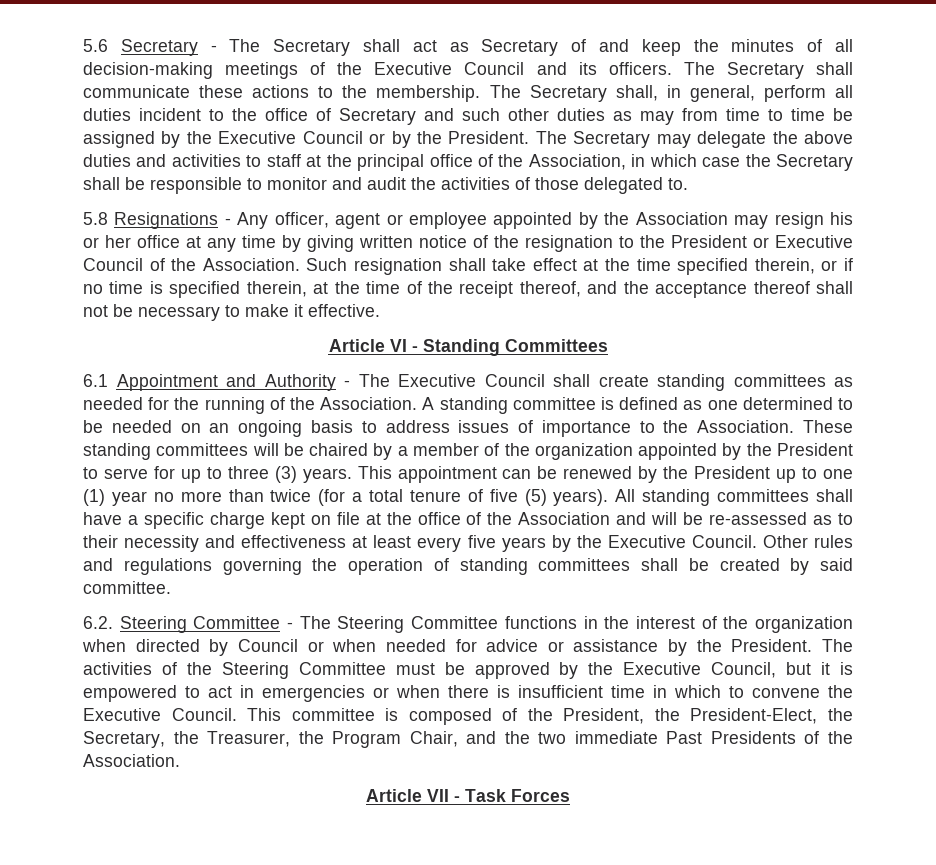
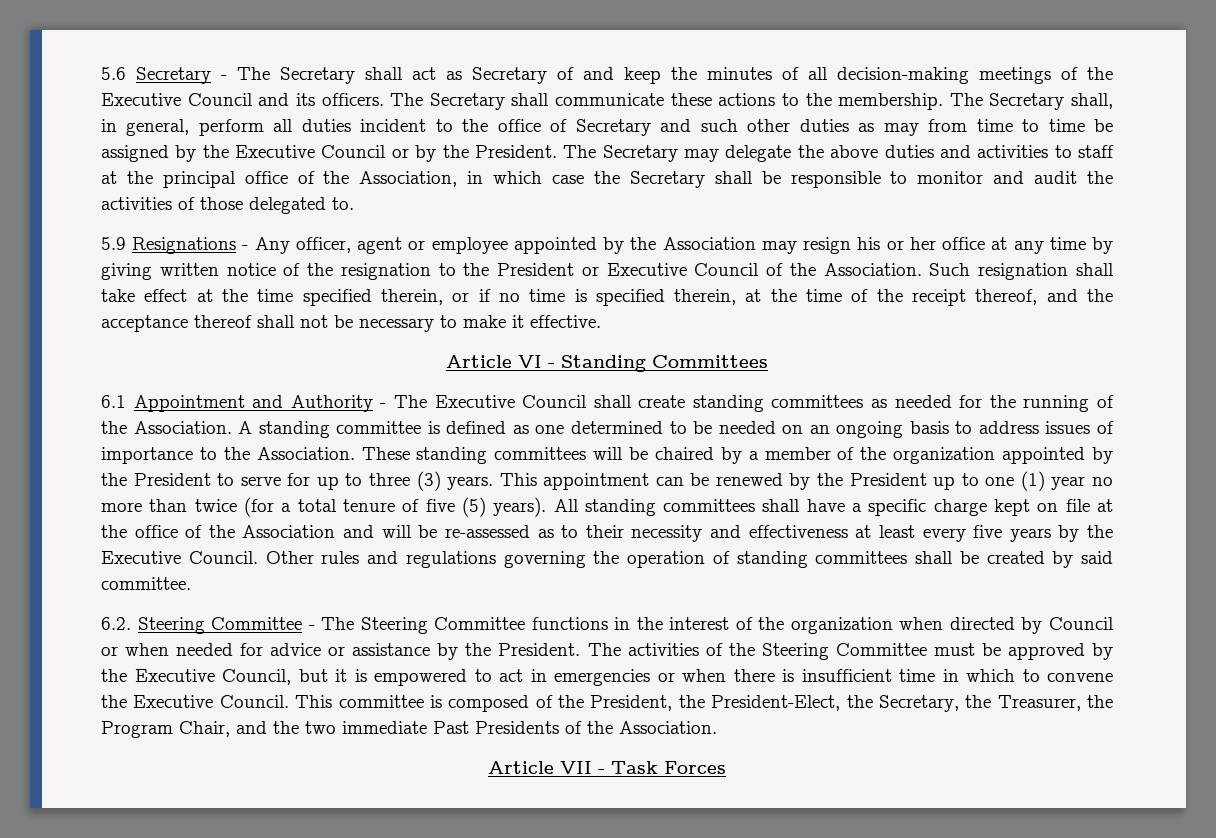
- 5.8 Resignations - Any officer, agent or employee appointed by the Association may resign his or her office at any time by giving written notice of the resignation to the President or Executive Council of the Association.
+ 5.9 Resignations - Any officer, agent or employee appointed by the Association may resign his or her office at any time by giving written notice of the resignation to the President or Executive Council of the Association.

